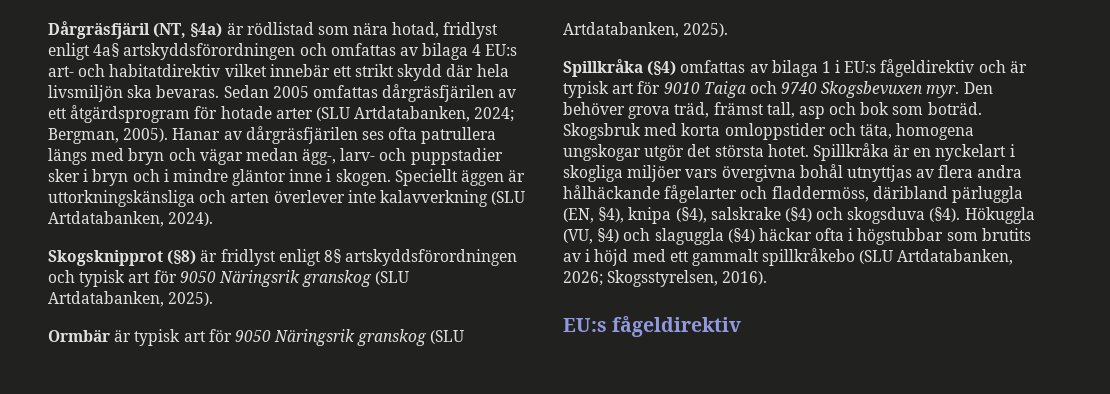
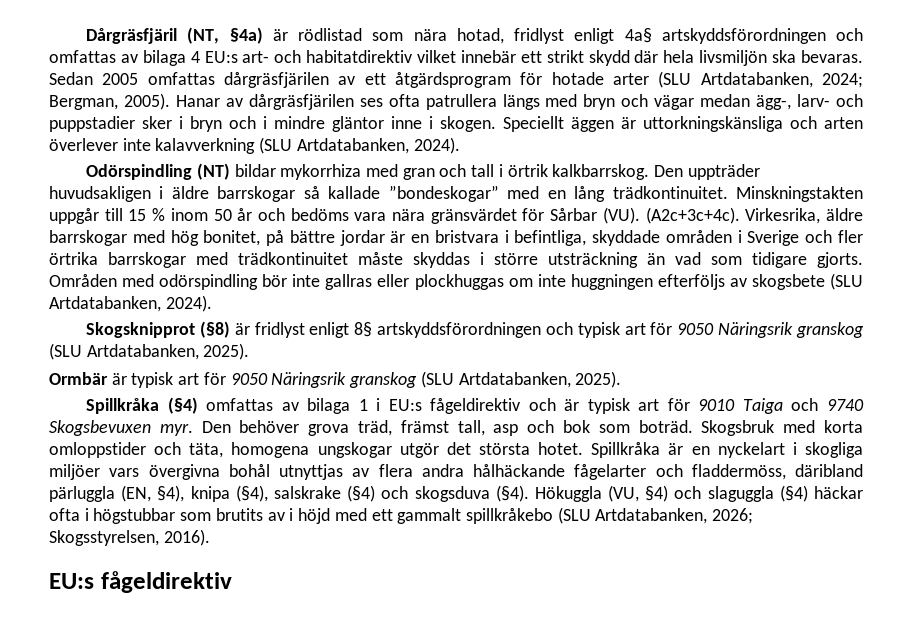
+ Odörspindling (NT) bildar mykorrhiza med gran och tall i örtrik kalkbarrskog. Den uppträder huvudsakligen i äldre barrskogar så kallade ”bondeskogar” med en lång trädkontinuitet. Minskningstakten uppgår till 15 % inom 50 år och bedöms vara nära gränsvärdet för Sårbar (VU). (A2c+3c+4c). Virkesrika, äldre barrskogar med hög bonitet, på bättre jordar är en bristvara i befintliga, skyddade områden i Sverige och fler örtrika barrskogar med trädkontinuitet måste skyddas i större utsträckning än vad som tidigare gjorts. Områden med odörspindling bör inte gallras eller plockhuggas om inte huggningen efterföljs av skogsbete (SLU Artdatabanken, 2024).

